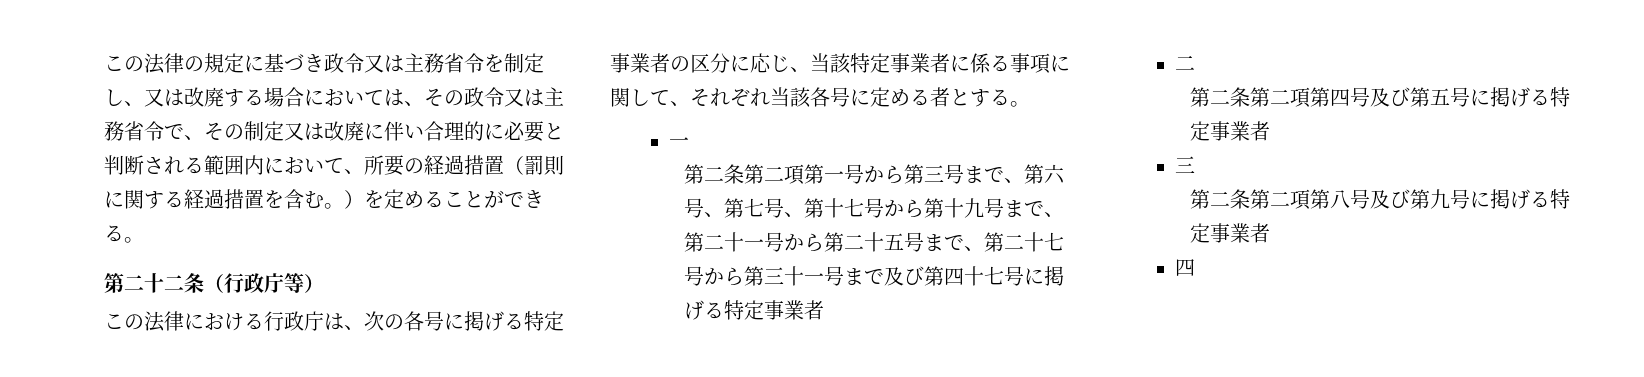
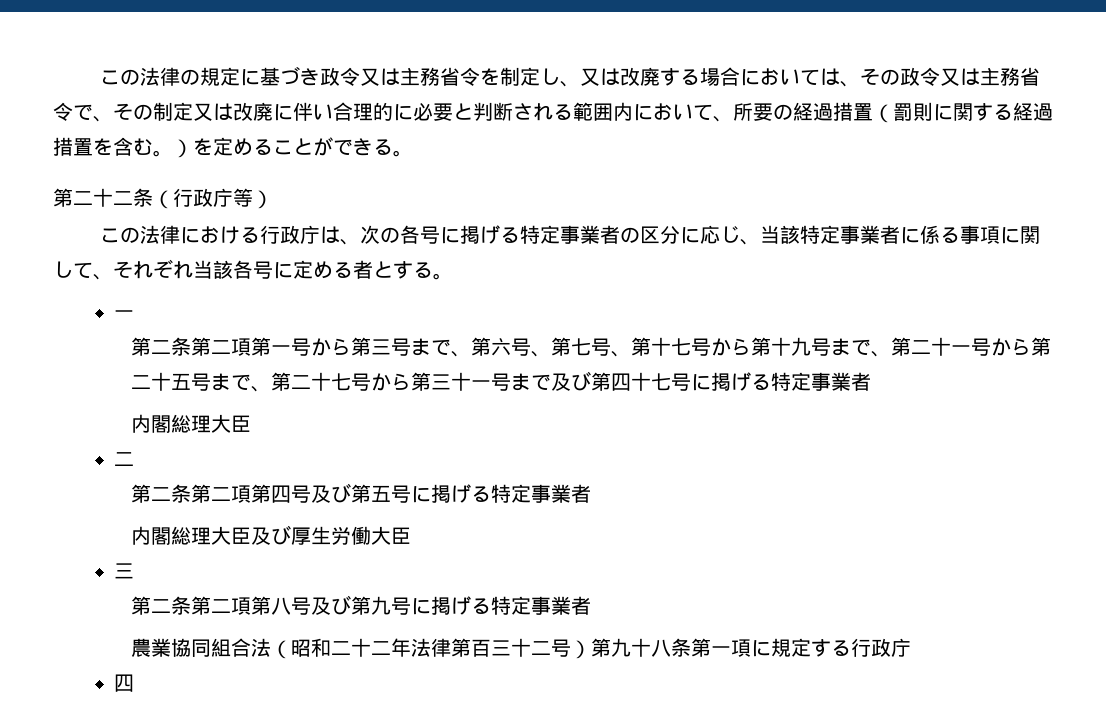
  第二条第二項第一号から第三号まで、第六号、第七号、第十七号から第十九号まで、第二十一号から第二十五号まで、第二十七号から第三十一号まで及び第四十七号に掲げる特定事業者
+ 内閣総理大臣
+ 内閣総理大臣及び厚生労働大臣
+ 農業協同組合法（昭和二十二年法律第百三十二号）第九十八条第一項に規定する行政庁

